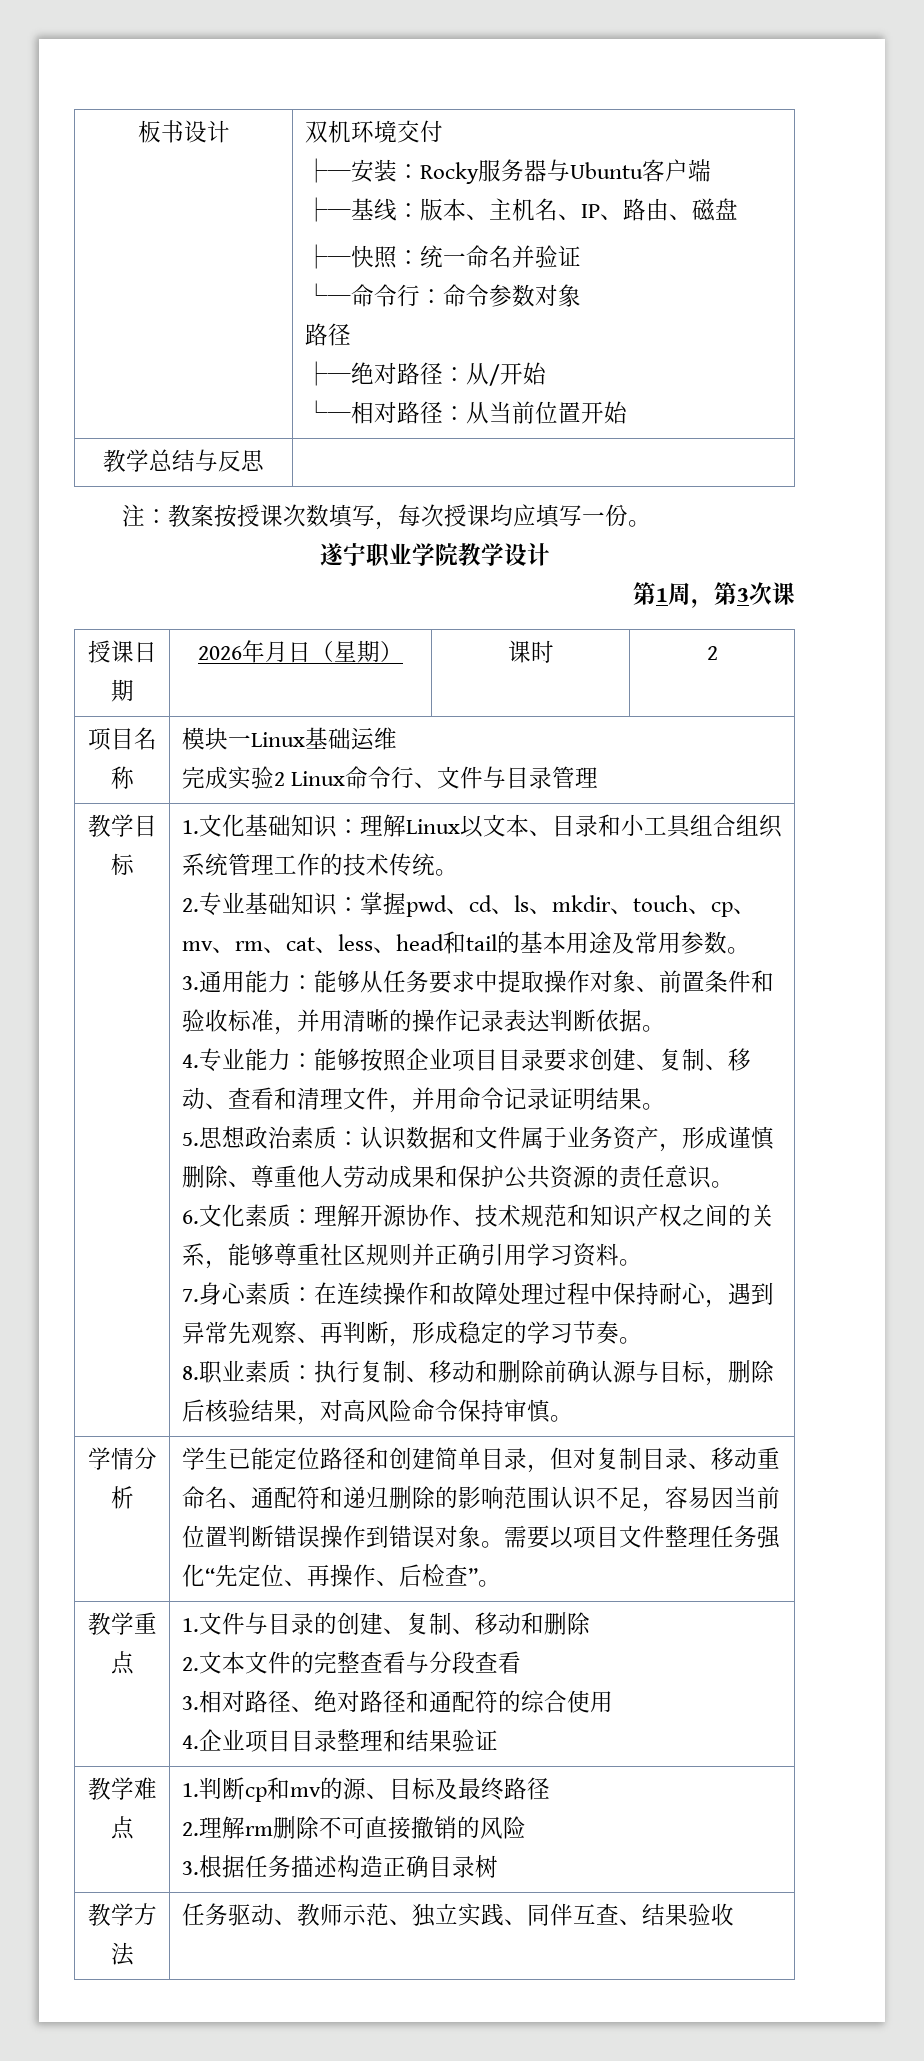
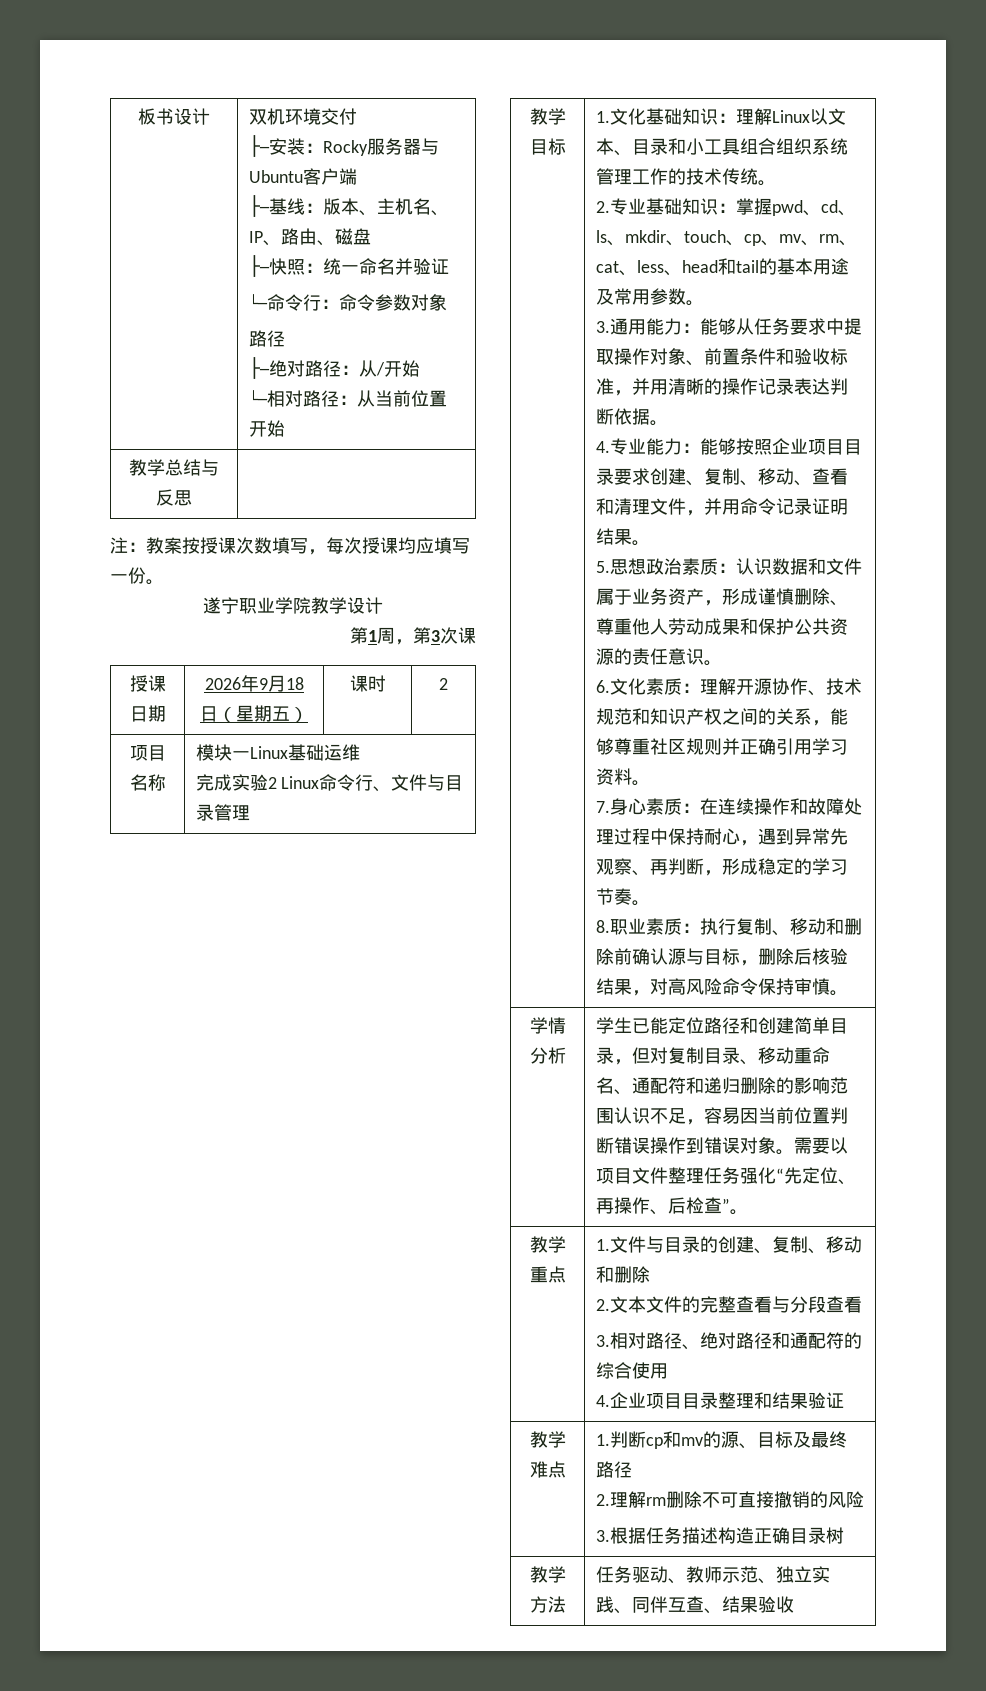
- 授课日期 | 2026年月日（星期） | 课时 | 2
+ 授课日期 | 2026年9月18日（星期五） | 课时 | 2

